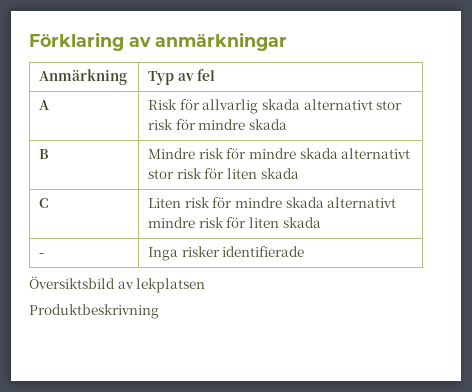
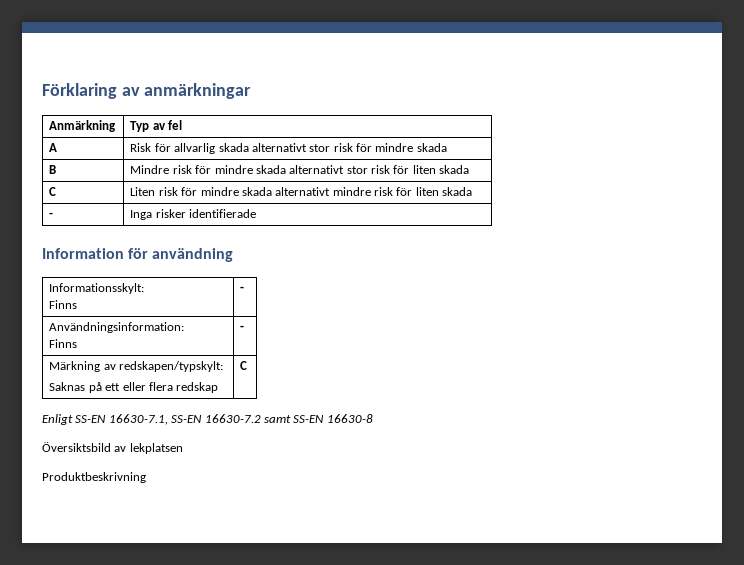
+ Information för användning
+ Informationsskylt:
+ Finns | -
+ Användningsinformation:
+ Finns | -
+ Märkning av redskapen/typskylt:
+ Saknas på ett eller flera redskap | C
+ Enligt SS-EN 16630-7.1, SS-EN 16630-7.2 samt SS-EN 16630-8

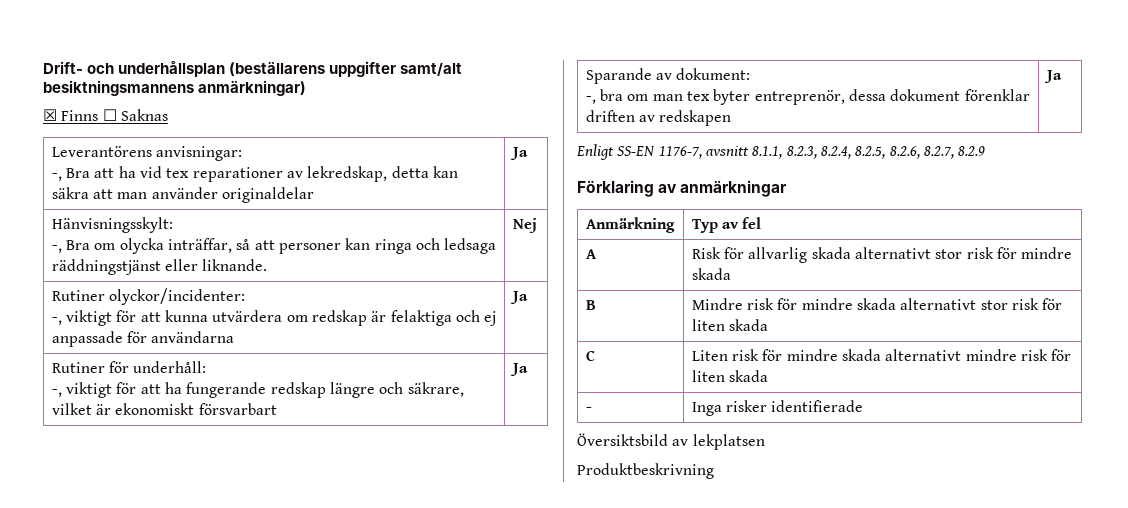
+ Drift- och underhållsplan (beställarens uppgifter samt/alt besiktningsmannens anmärkningar)
+ ☒ Finns ☐ Saknas
+ Leverantörens anvisningar:
+ -, Bra att ha vid tex reparationer av lekredskap, detta kan säkra att man använder originaldelar | Ja
+ Hänvisningsskylt:
+ -, Bra om olycka inträffar, så att personer kan ringa och ledsaga räddningstjänst eller liknande. | Nej
+ Rutiner olyckor/incidenter:
+ -, viktigt för att kunna utvärdera om redskap är felaktiga och ej anpassade för användarna | Ja
+ Rutiner för underhåll:
+ -, viktigt för att ha fungerande redskap längre och säkrare, vilket är ekonomiskt försvarbart | Ja
+ Sparande av dokument:
+ -, bra om man tex byter entreprenör, dessa dokument förenklar driften av redskapen | Ja
+ Enligt SS-EN 1176-7, avsnitt 8.1.1, 8.2.3, 8.2.4, 8.2.5, 8.2.6, 8.2.7, 8.2.9
- Information för användning
- Informationsskylt:
- Finns | -
- Användningsinformation:
- Finns | -
- Märkning av redskapen/typskylt:
- Saknas på ett eller flera redskap | C
- Enligt SS-EN 16630-7.1, SS-EN 16630-7.2 samt SS-EN 16630-8

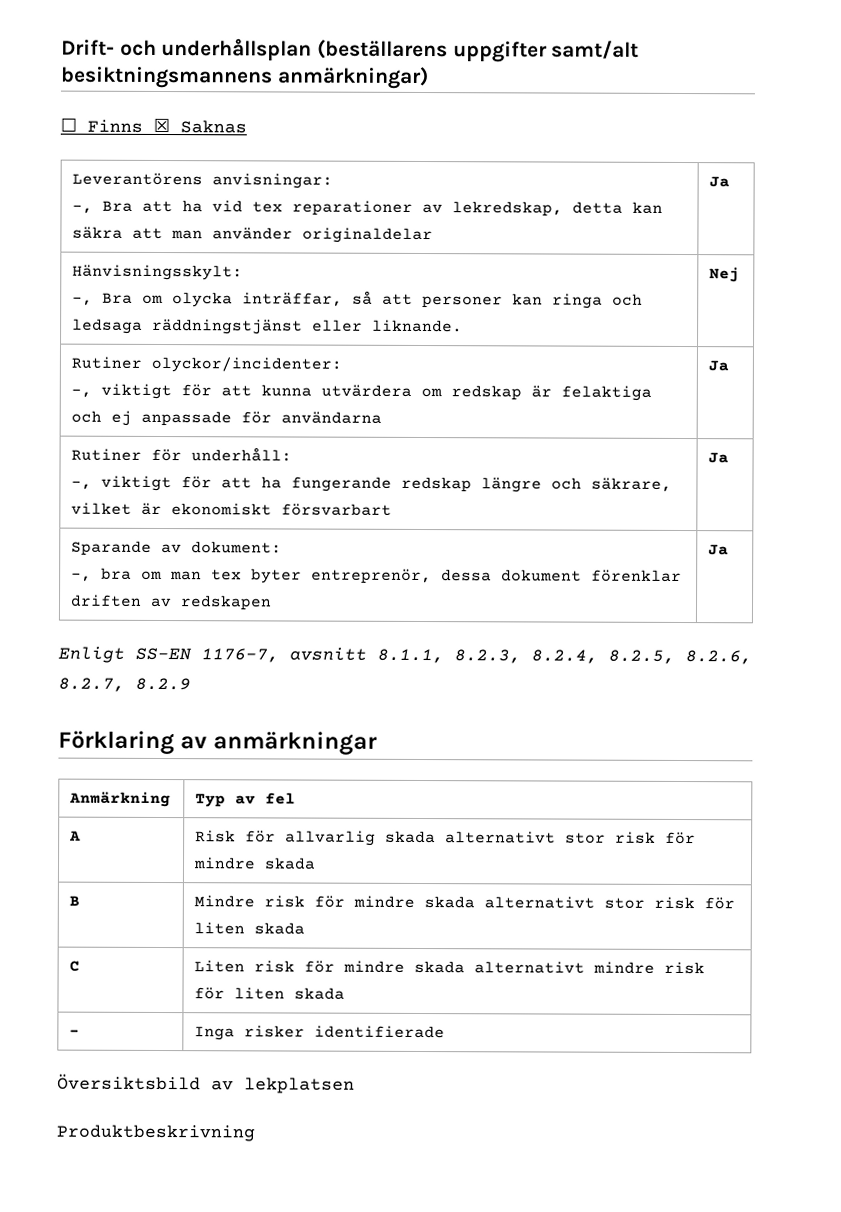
- ☒ Finns ☐ Saknas
+ ☐ Finns ☒ Saknas

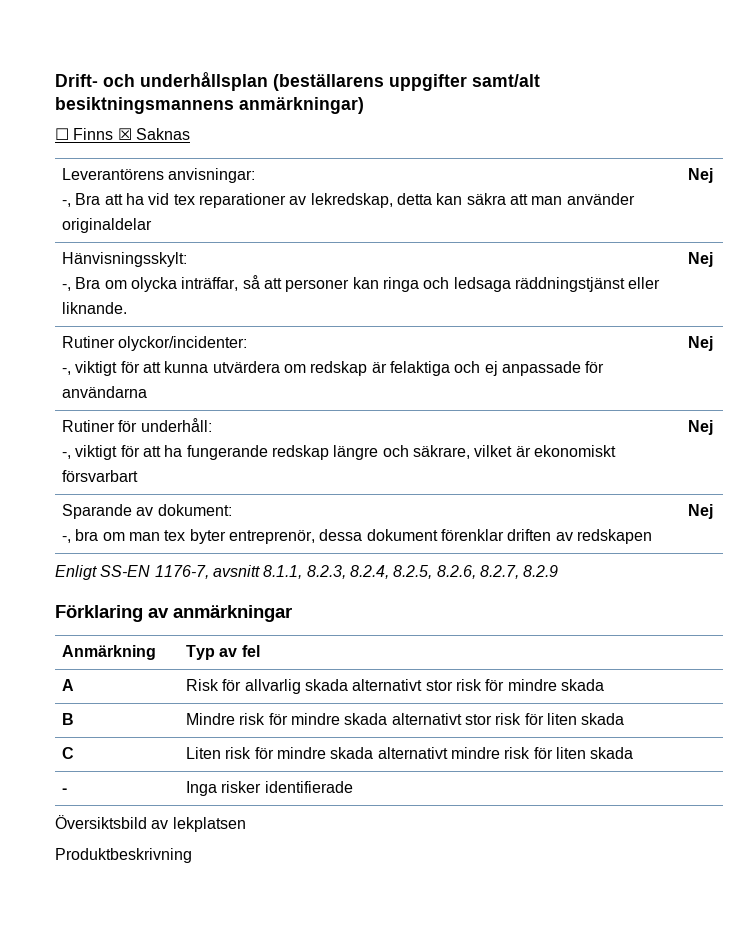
  Leverantörens anvisningar:
- -, Bra att ha vid tex reparationer av lekredskap, detta kan säkra att man använder originaldelar | Ja
+ -, Bra att ha vid tex reparationer av lekredskap, detta kan säkra att man använder originaldelar | Nej
  Rutiner olyckor/incidenter:
- -, viktigt för att kunna utvärdera om redskap är felaktiga och ej anpassade för användarna | Ja
+ -, viktigt för att kunna utvärdera om redskap är felaktiga och ej anpassade för användarna | Nej
  Rutiner för underhåll:
- -, viktigt för att ha fungerande redskap längre och säkrare, vilket är ekonomiskt försvarbart | Ja
+ -, viktigt för att ha fungerande redskap längre och säkrare, vilket är ekonomiskt försvarbart | Nej
  Sparande av dokument:
- -, bra om man tex byter entreprenör, dessa dokument förenklar driften av redskapen | Ja
+ -, bra om man tex byter entreprenör, dessa dokument förenklar driften av redskapen | Nej

